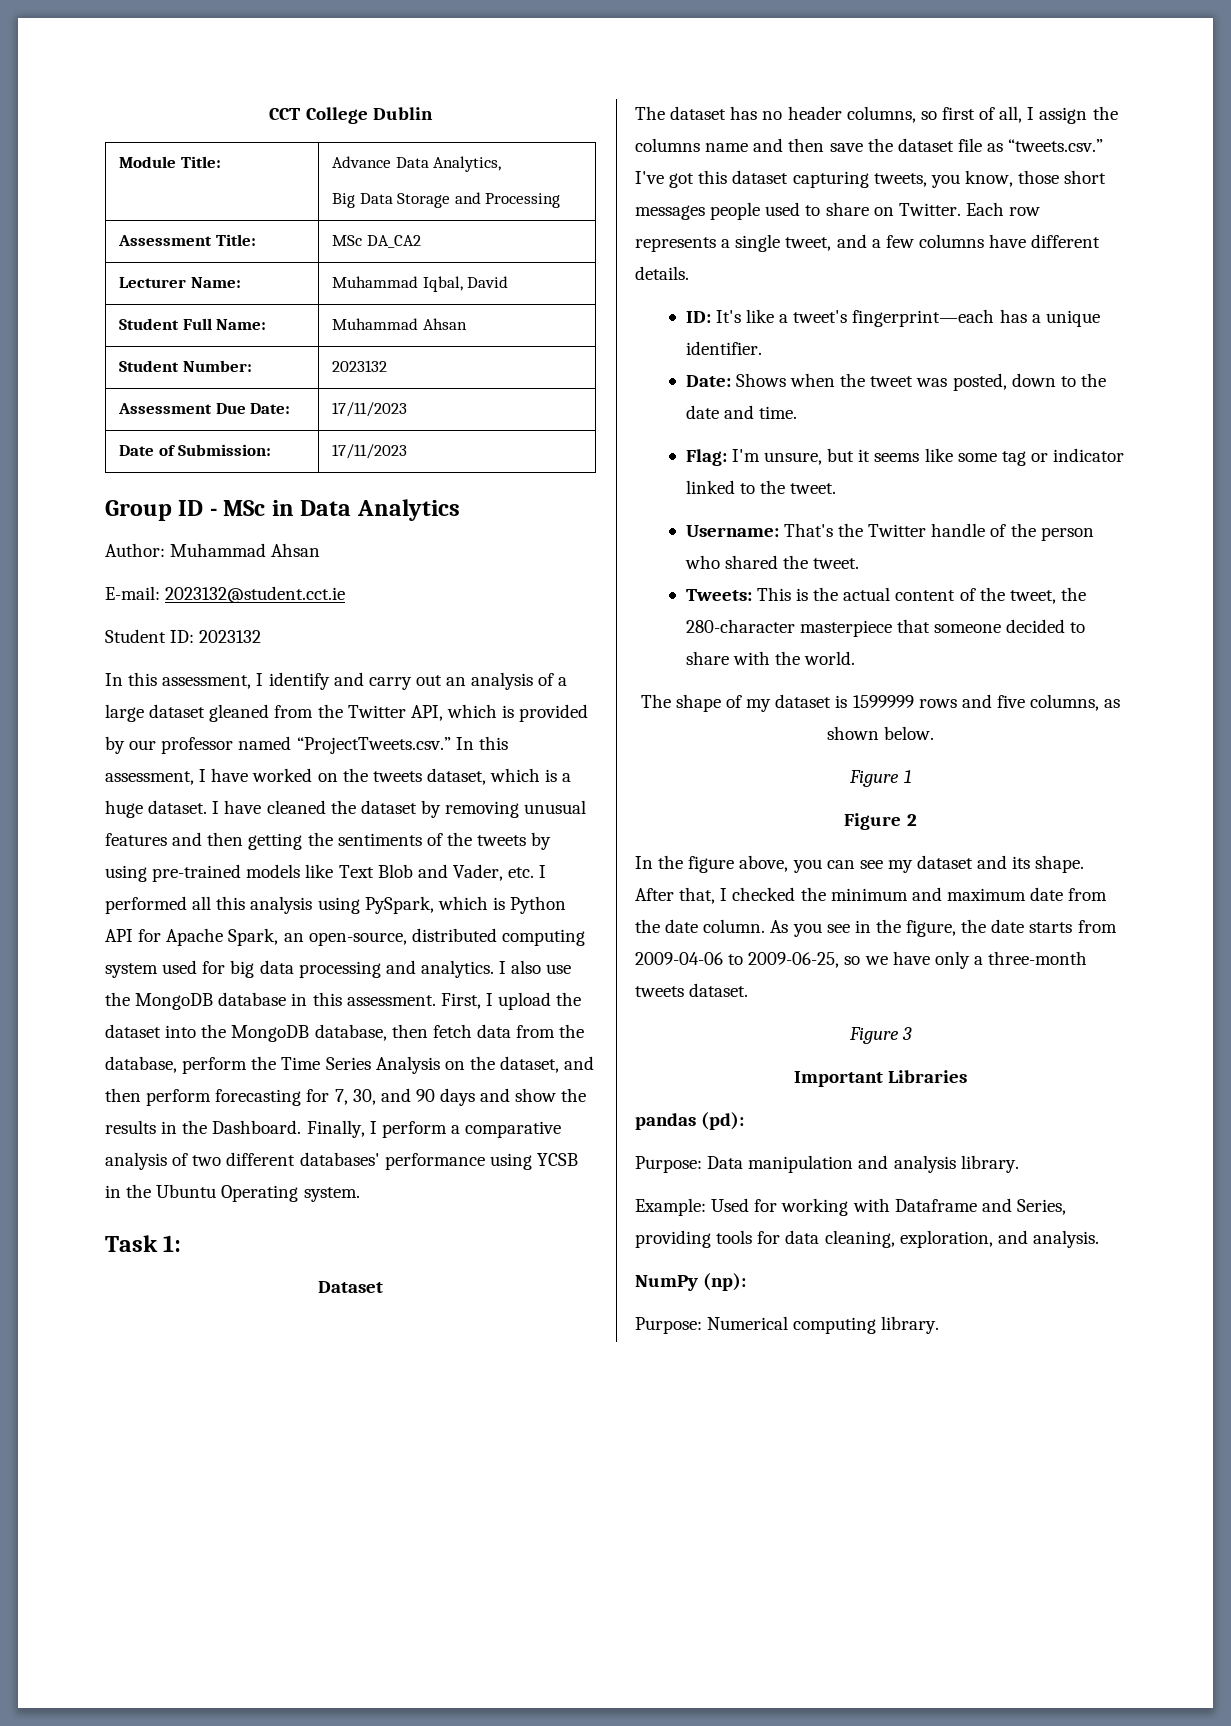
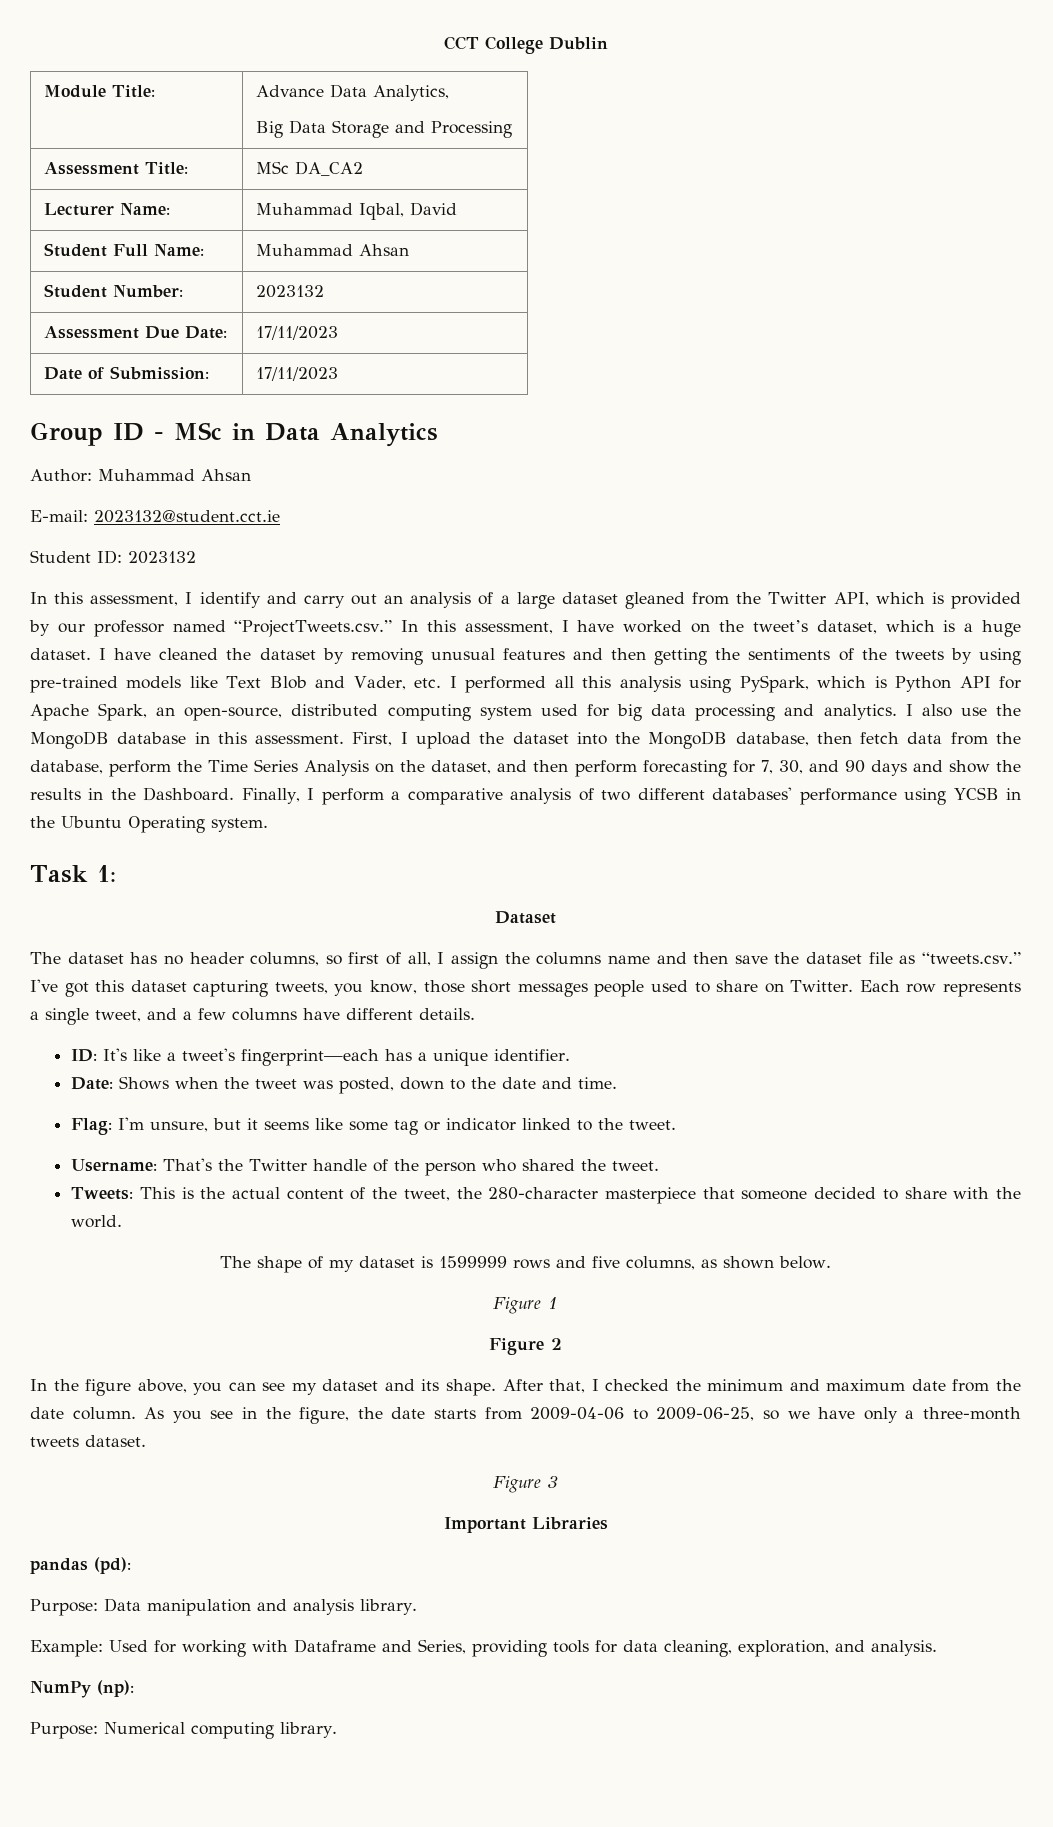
- In this assessment, I identify and carry out an analysis of a large dataset gleaned from the Twitter API, which is provided by our professor named “ProjectTweets.csv.” In this assessment, I have worked on the tweets dataset, which is a huge dataset.
+ In this assessment, I identify and carry out an analysis of a large dataset gleaned from the Twitter API, which is provided by our professor named “ProjectTweets.csv.” In this assessment, I have worked on the tweet’s dataset, which is a huge dataset.

